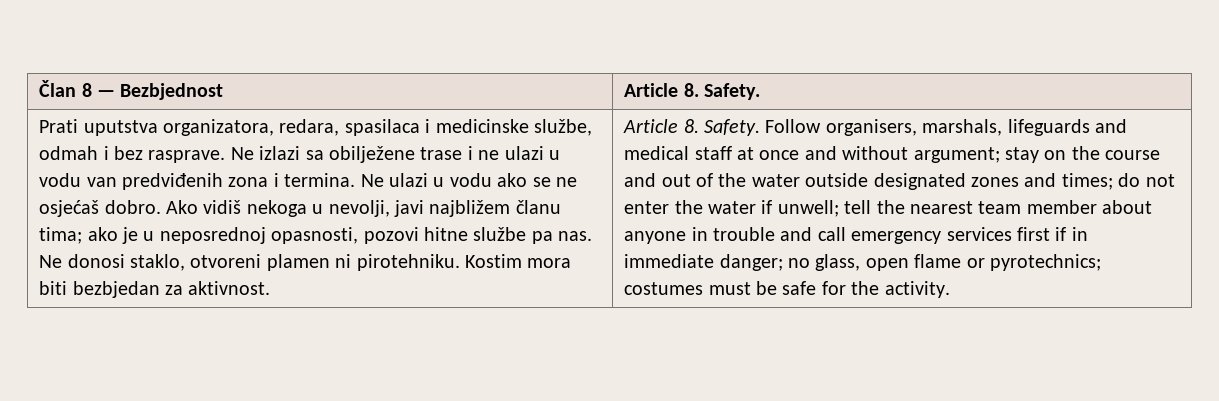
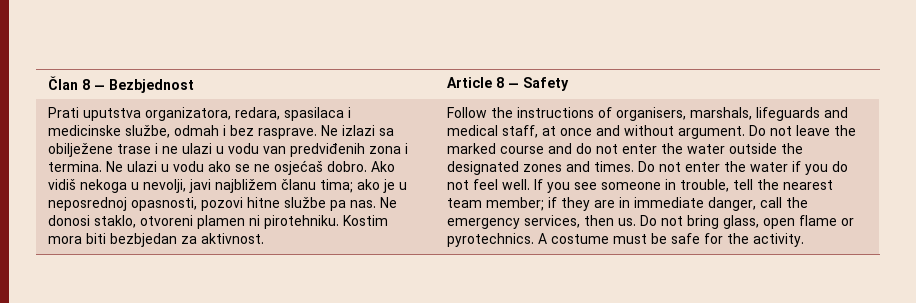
- Član 8 — Bezbjednost | Article 8. Safety.
+ Član 8 — Bezbjednost | Article 8 — Safety
- Article 8. Safety. Follow organisers, marshals, lifeguards and medical staff at once and without argument; stay on the course and out of the water outside designated zones and times; do not enter the water if unwell; tell the nearest team member about anyone in trouble and call emergency services first if in immediate danger; no glass, open flame or pyrotechnics; costumes must be safe for the activity.
+ Follow the instructions of organisers, marshals, lifeguards and medical staff, at once and without argument. Do not leave the marked course and do not enter the water outside the designated zones and times. Do not enter the water if you do not feel well. If you see someone in trouble, tell the nearest team member; if they are in immediate danger, call the emergency services, then us. Do not bring glass, open flame or pyrotechnics. A costume must be safe for the activity.

